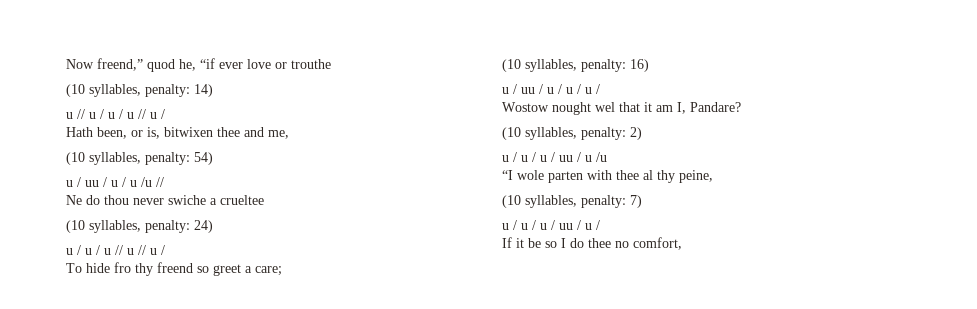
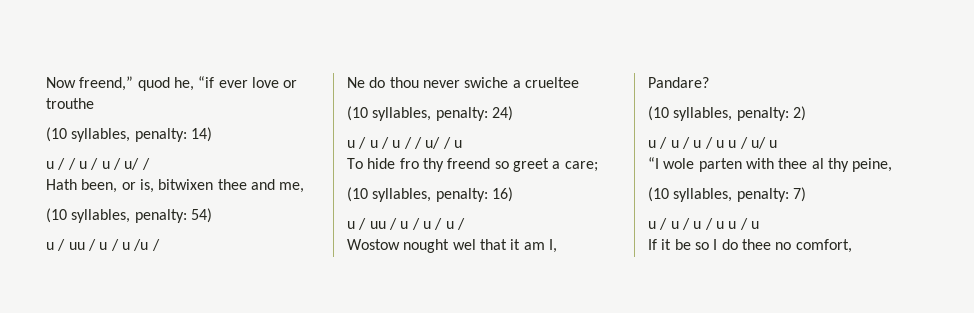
- u // u / u / u // u /
+ u / / u / u / u/ /
- u / uu / u / u /u //
+ u / uu / u / u /u /
- u / u / u // u // u /
+ u / u / u / / u/ / u
- u / u / u / uu / u /u
+ u / u / u / u u / u/ u
- u / u / u / uu / u /
+ u / u / u / u u / u

